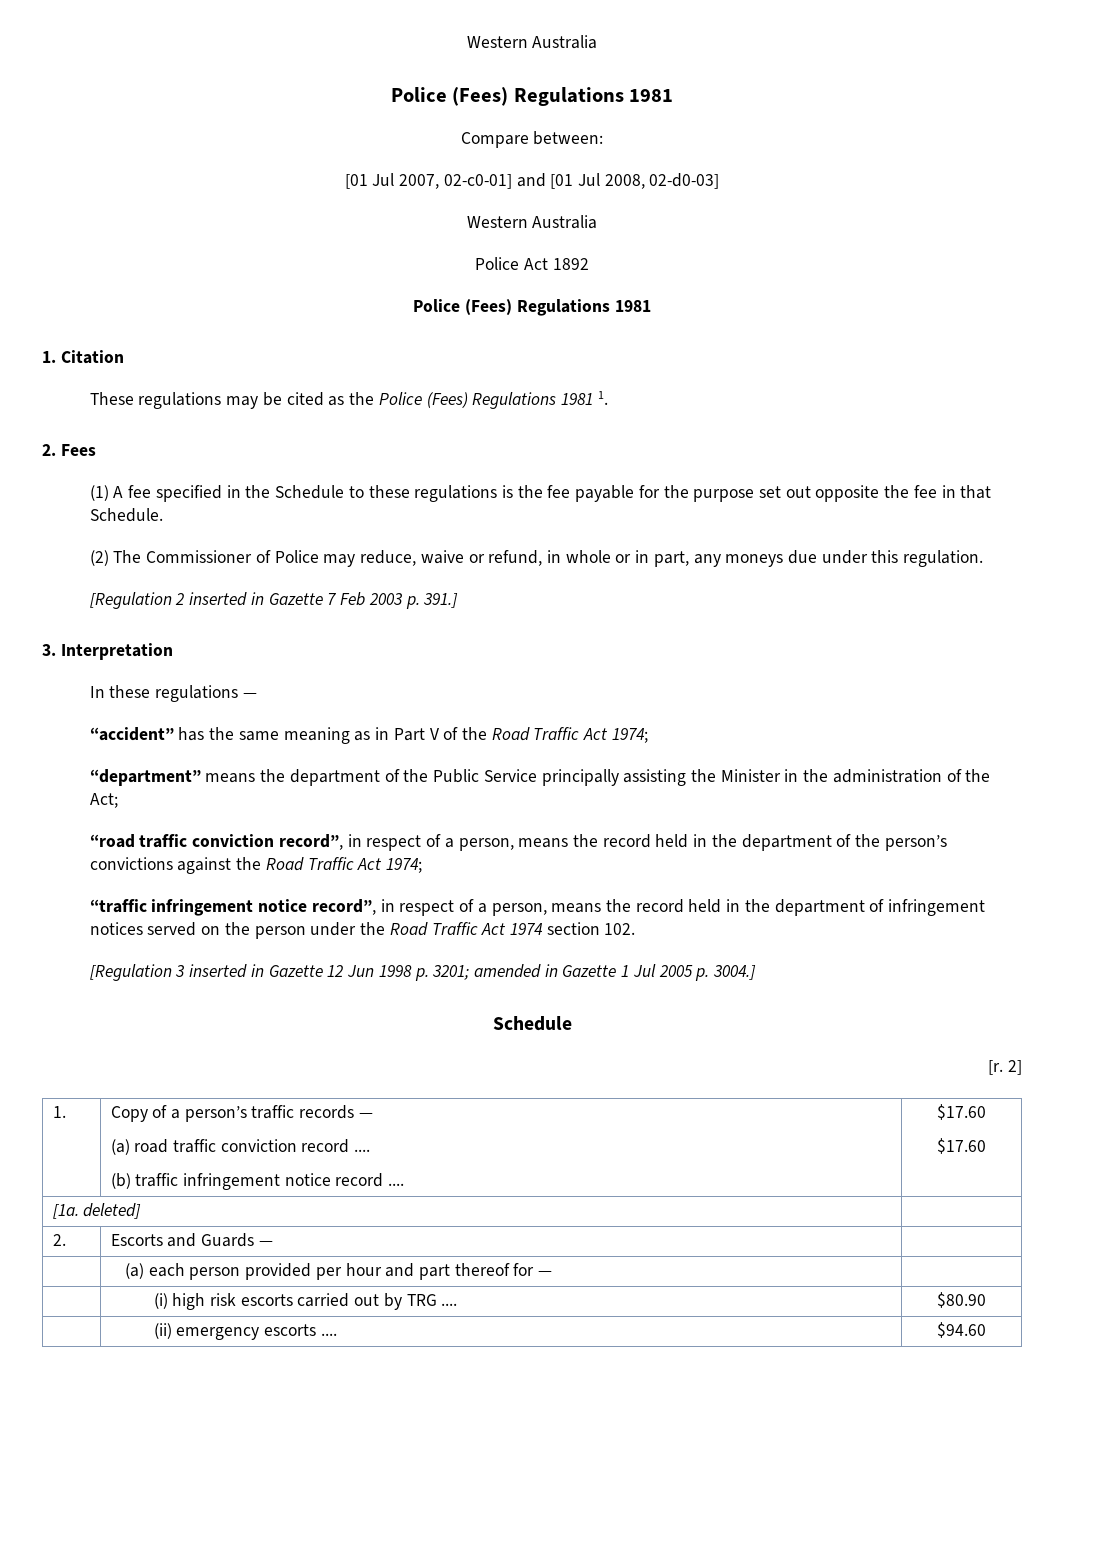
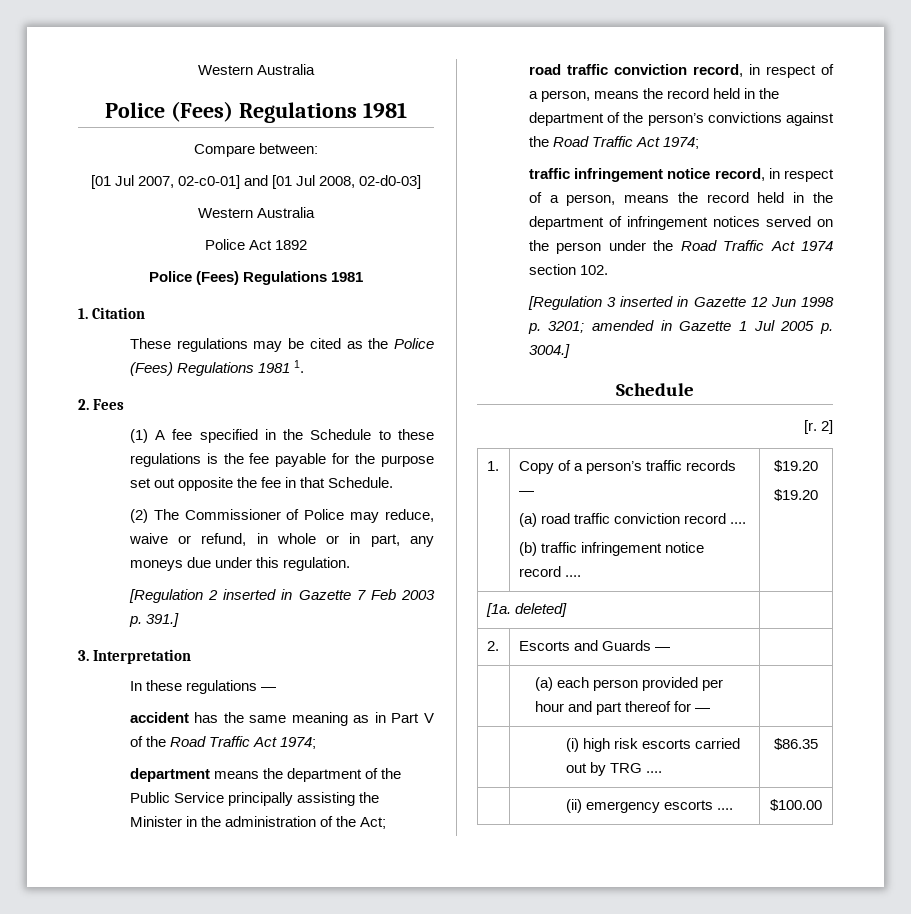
- “accident” has the same meaning as in Part V of the Road Traffic Act 1974;
+ accident has the same meaning as in Part V of the Road Traffic Act 1974;
- “department” means the department of the Public Service principally assisting the Minister in the administration of the Act;
+ department means the department of the Public Service principally assisting the Minister in the administration of the Act;
- “road traffic conviction record”, in respect of a person, means the record held in the department of the person’s convictions against the Road Traffic Act 1974;
+ road traffic conviction record, in respect of a person, means the record held in the department of the person’s convictions against the Road Traffic Act 1974;
- “traffic infringement notice record”, in respect of a person, means the record held in the department of infringement notices served on the person under the Road Traffic Act 1974 section 102.
+ traffic infringement notice record, in respect of a person, means the record held in the department of infringement notices served on the person under the Road Traffic Act 1974 section 102.
  1. | Copy of a person’s traffic records —
  (a) road traffic conviction record ....
- (b) traffic infringement notice record .... | $17.60
- $17.60
+ (b) traffic infringement notice record .... | $19.20
+ $19.20
- | (i) high risk escorts carried out by TRG .... | $80.90
+ | (i) high risk escorts carried out by TRG .... | $86.35
- | (ii) emergency escorts .... | $94.60
+ | (ii) emergency escorts .... | $100.00

